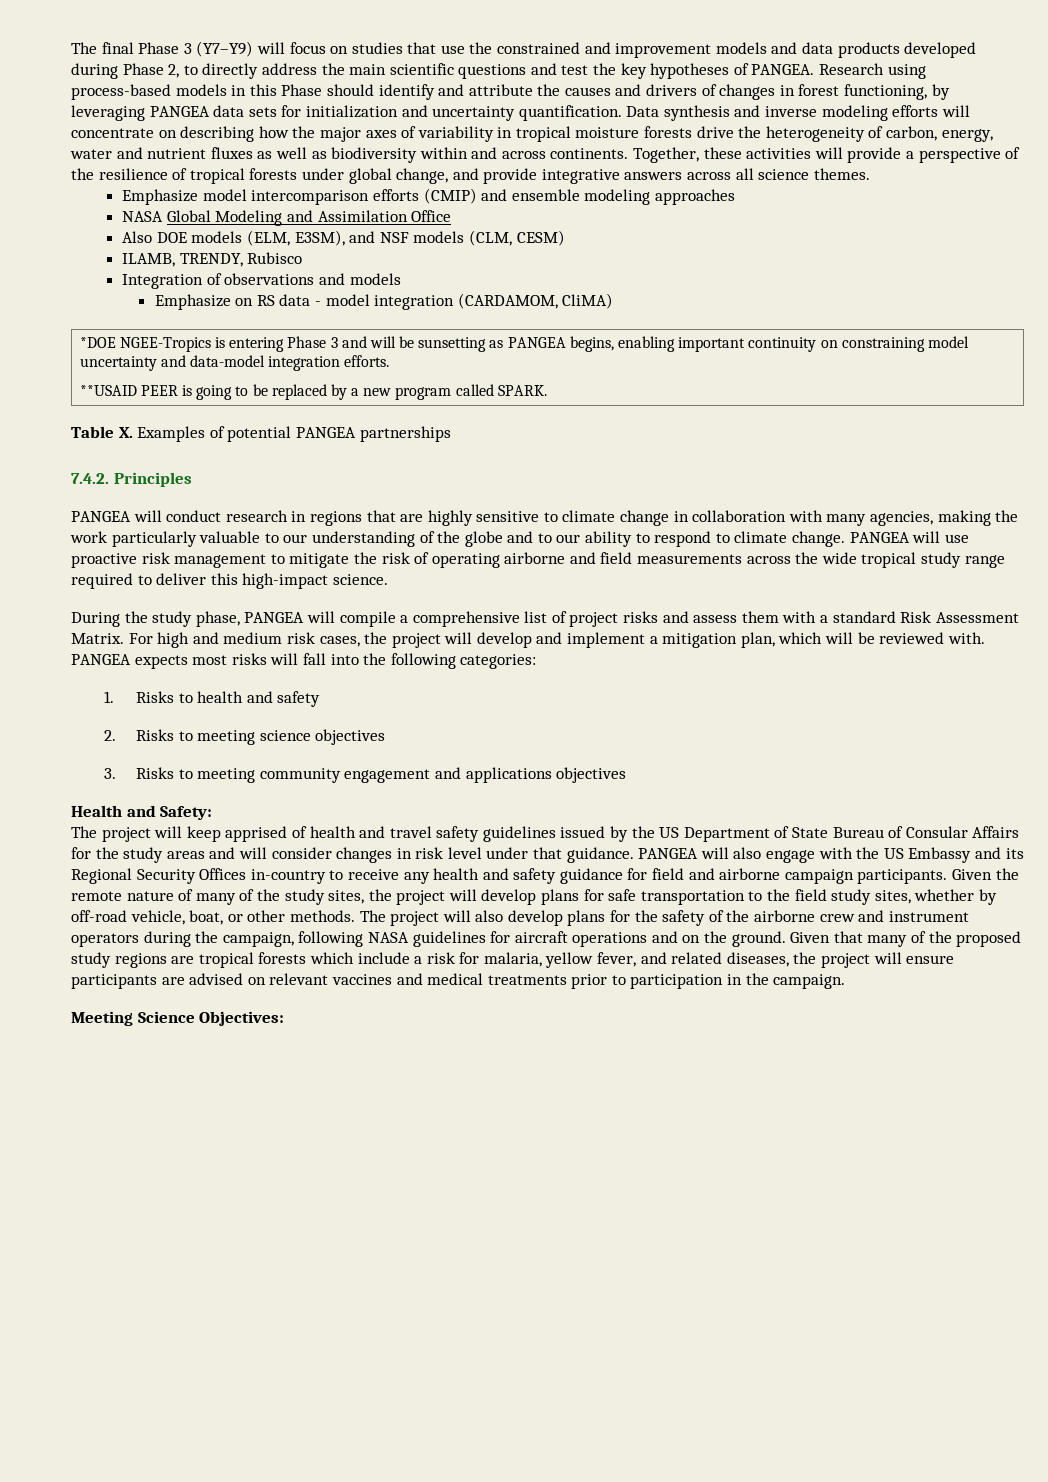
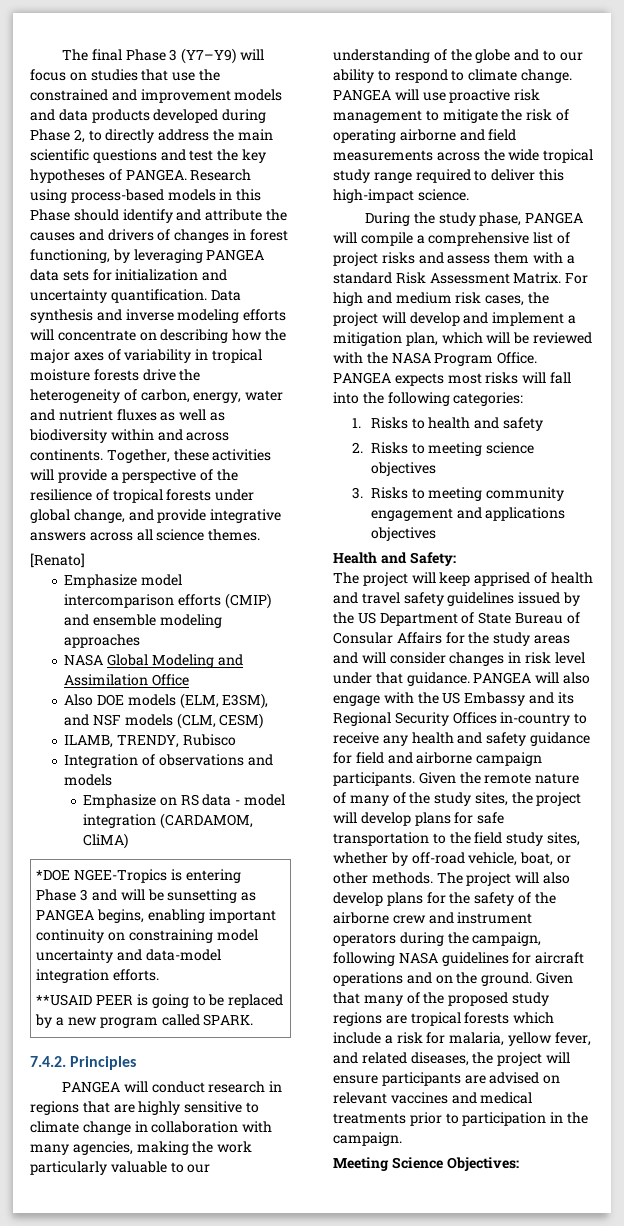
+ [Renato]
- Table X. Examples of potential PANGEA partnerships
- For high and medium risk cases, the project will develop and implement a mitigation plan, which will be reviewed with.
+ For high and medium risk cases, the project will develop and implement a mitigation plan, which will be reviewed with the NASA Program Office.

